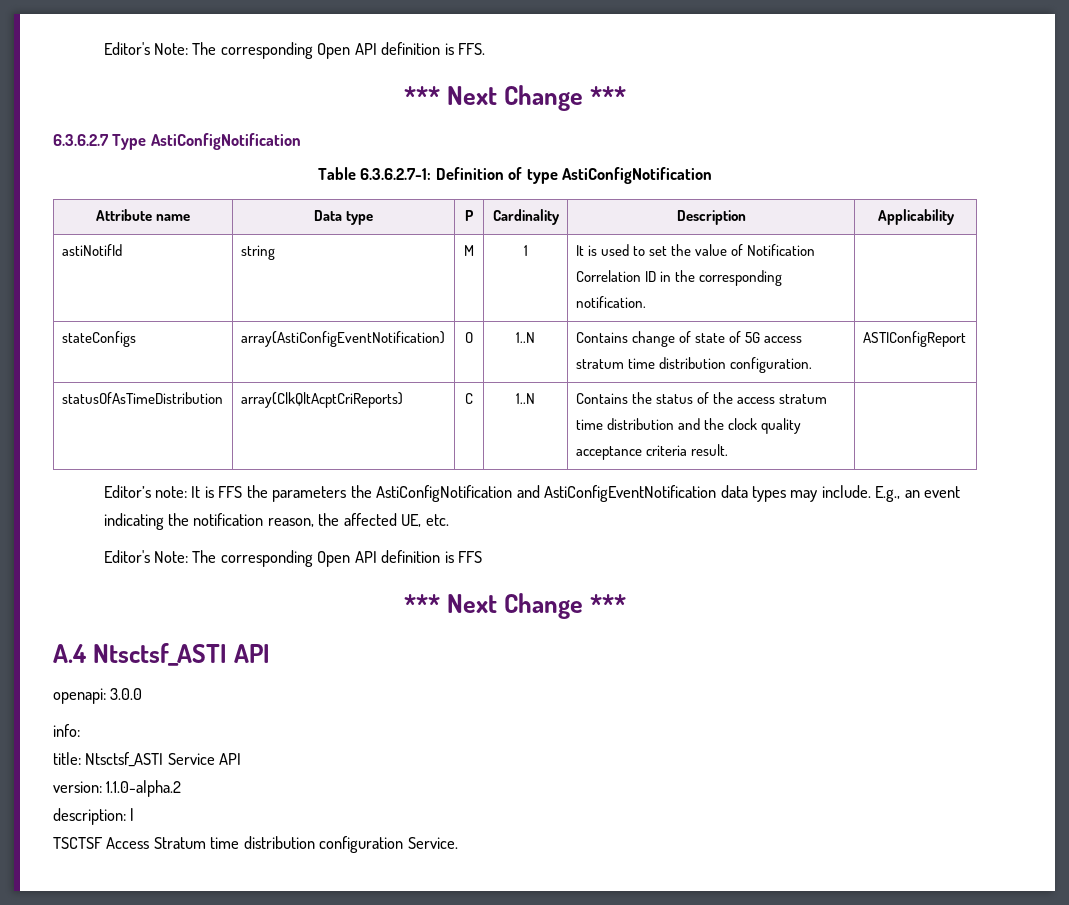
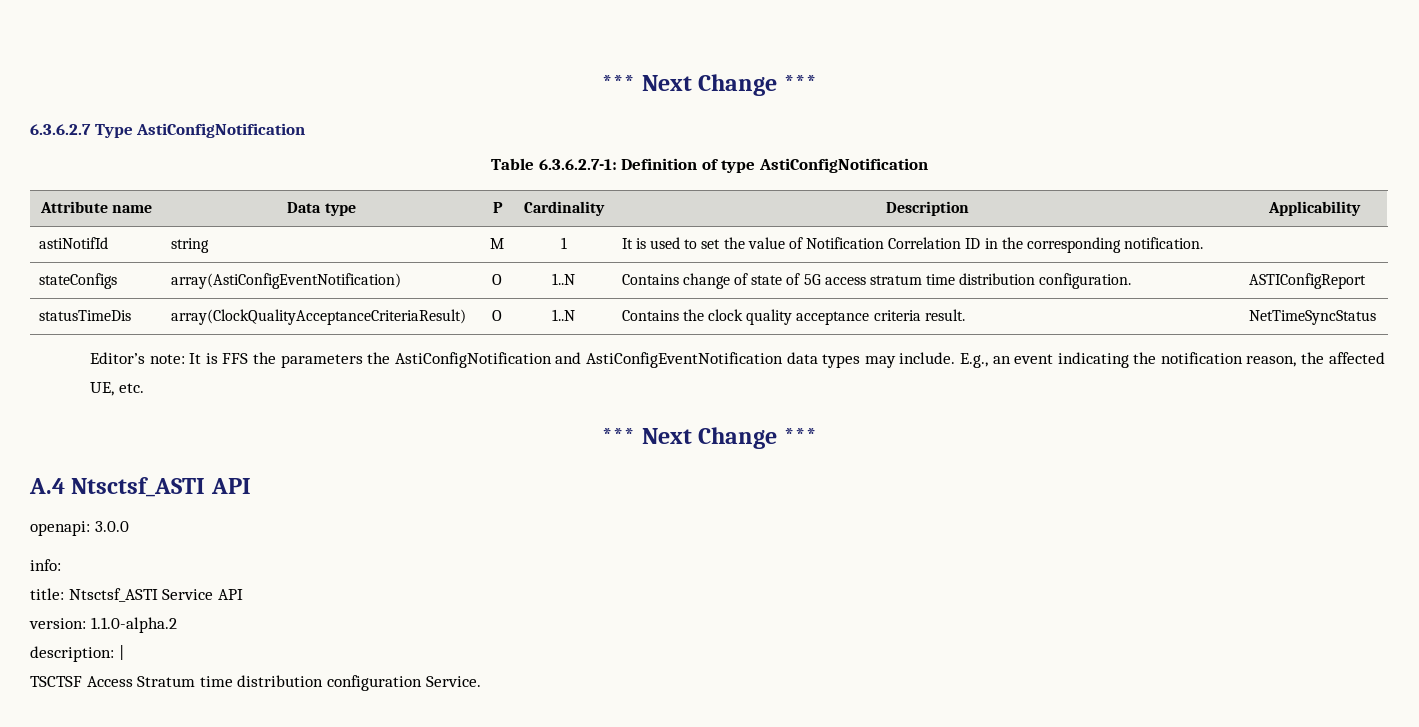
- Editor's Note: The corresponding Open API definition is FFS.
- statusOfAsTimeDistribution | array(ClkQltAcptCriReports) | C | 1..N | Contains the status of the access stratum time distribution and the clock quality acceptance criteria result. |
+ statusTimeDis | array(ClockQualityAcceptanceCriteriaResult) | O | 1..N | Contains the clock quality acceptance criteria result. | NetTimeSyncStatus
- Editor's Note: The corresponding Open API definition is FFS

